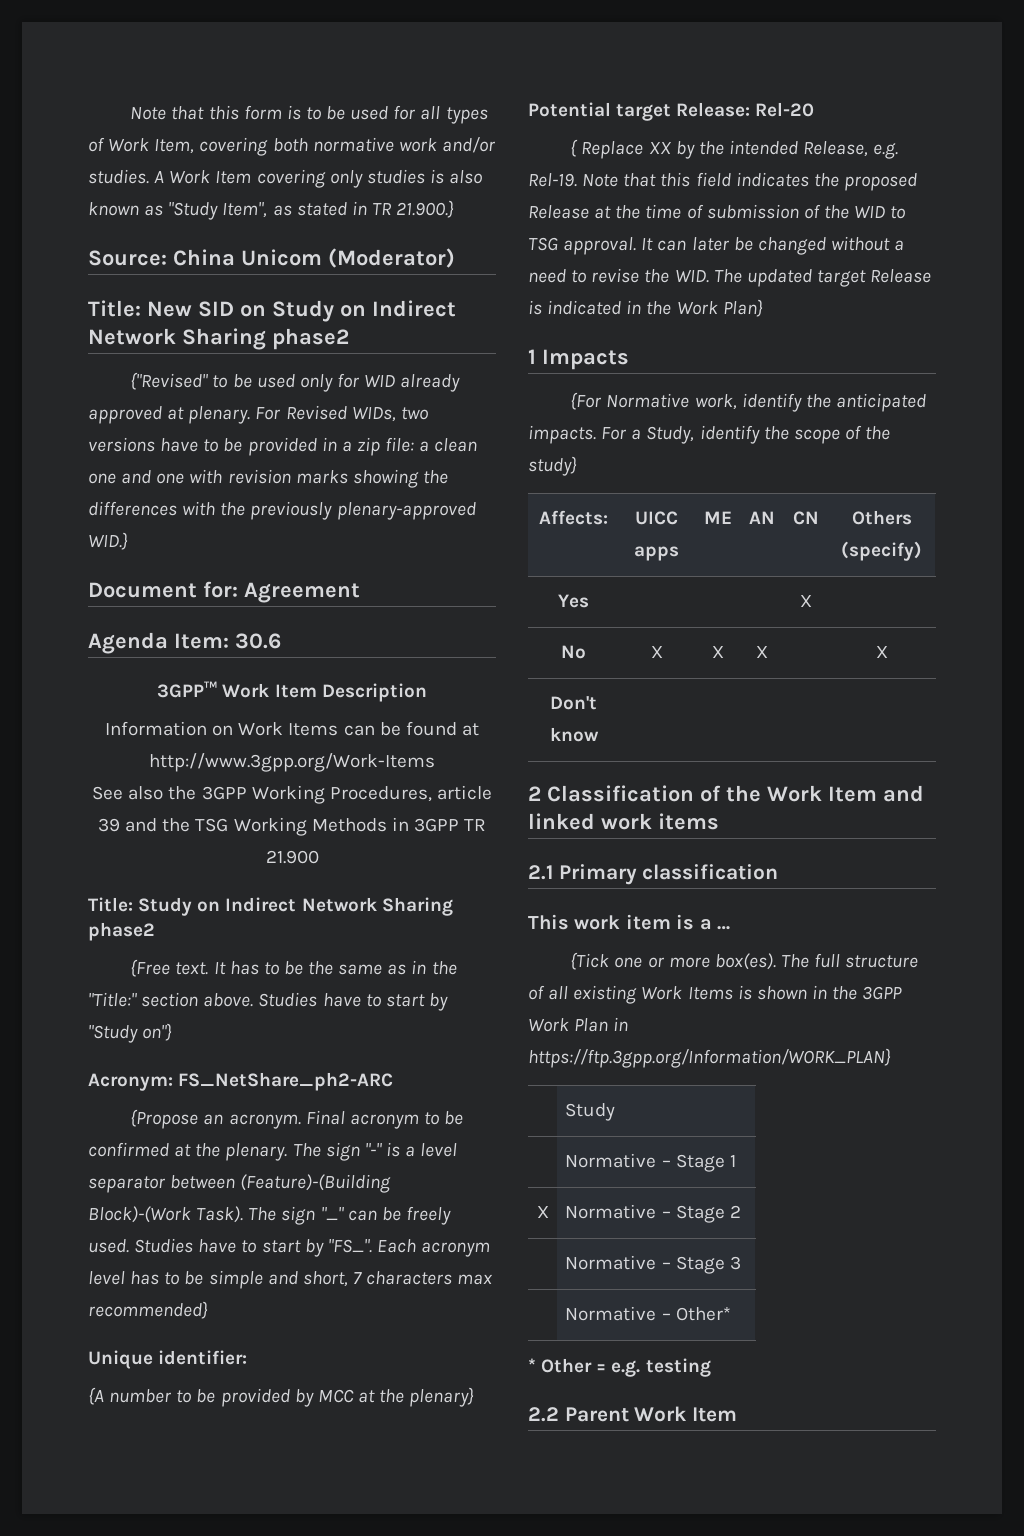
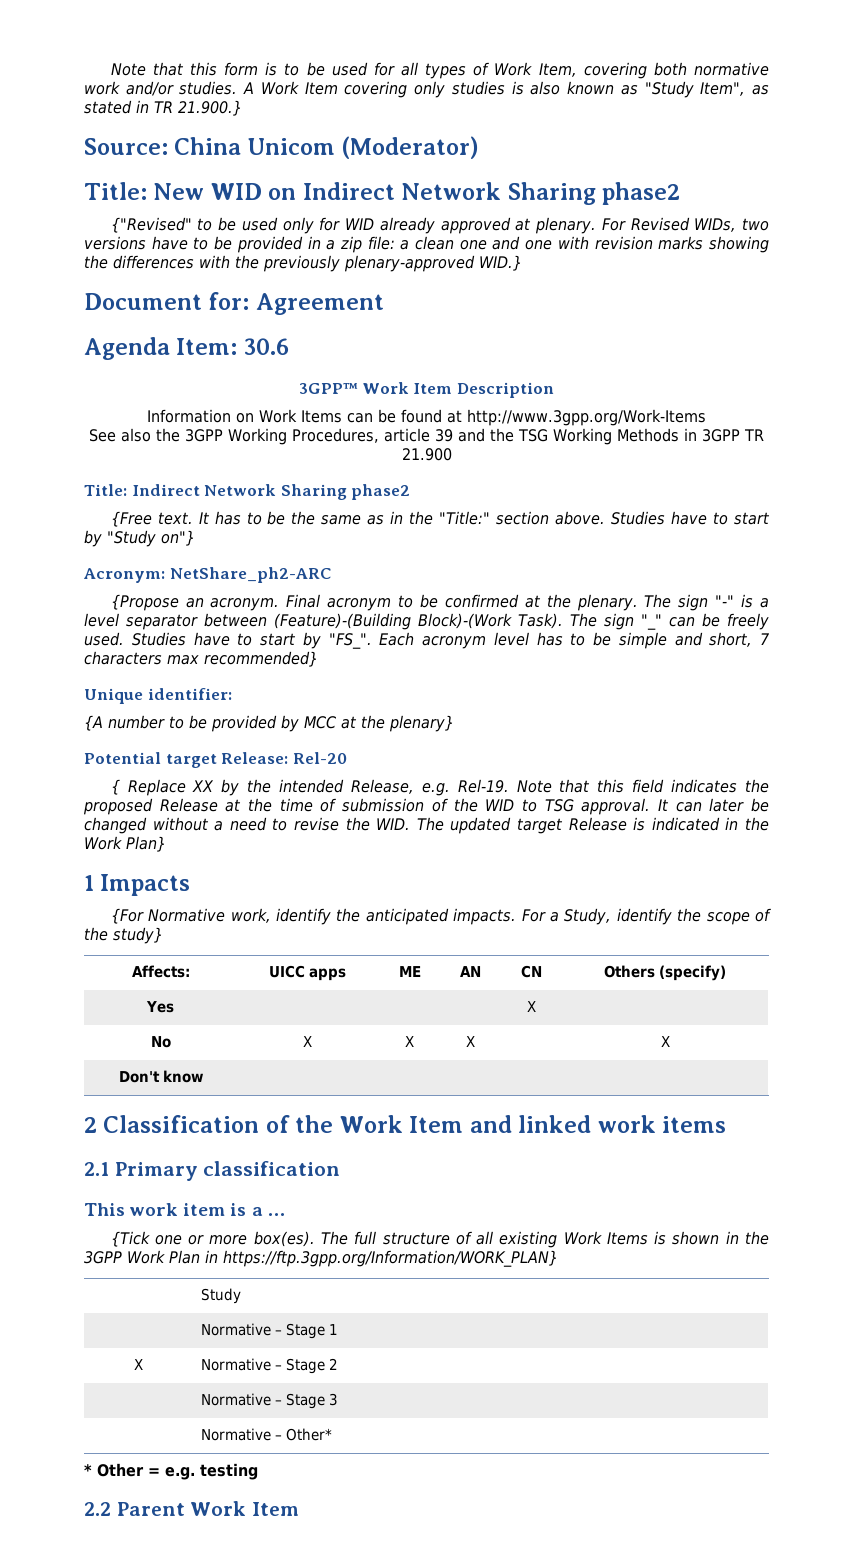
- Title: New SID on Study on Indirect Network Sharing phase2
+ Title: New WID on Indirect Network Sharing phase2
- Title: Study on Indirect Network Sharing phase2
+ Title: Indirect Network Sharing phase2
- Acronym: FS_NetShare_ph2-ARC
+ Acronym: NetShare_ph2-ARC

